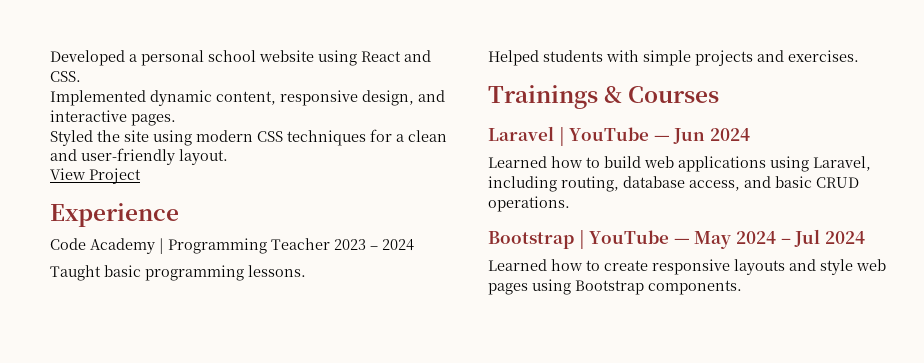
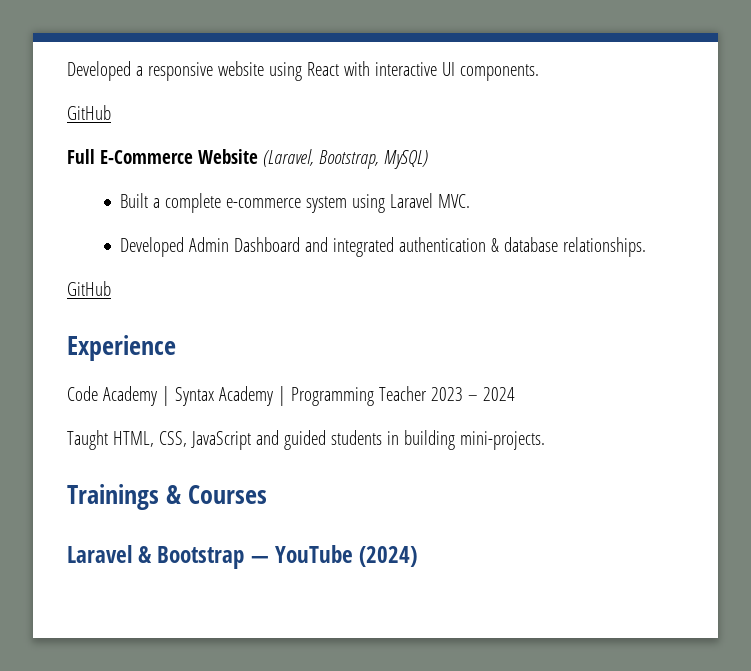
- Developed a personal school website using React and CSS.
- Implemented dynamic content, responsive design, and interactive pages.
- Styled the site using modern CSS techniques for a clean and user-friendly layout.
- View Project
+ Developed a responsive website using React with interactive UI components.
+ GitHub
+ Full E-Commerce Website (Laravel, Bootstrap, MySQL)
+ Built a complete e-commerce system using Laravel MVC.
+ Developed Admin Dashboard and integrated authentication & database relationships.
+ GitHub
- Code Academy | Programming Teacher 2023 – 2024
+ Code Academy | Syntax Academy | Programming Teacher 2023 – 2024
- Taught basic programming lessons.
- Helped students with simple projects and exercises.
+ Taught HTML, CSS, JavaScript and guided students in building mini-projects.
  Trainings & Courses
- Laravel | YouTube — Jun 2024
- Learned how to build web applications using Laravel, including routing, database access, and basic CRUD operations.
- Bootstrap | YouTube — May 2024 – Jul 2024
- Learned how to create responsive layouts and style web pages using Bootstrap components.
+ Laravel & Bootstrap — YouTube (2024)

